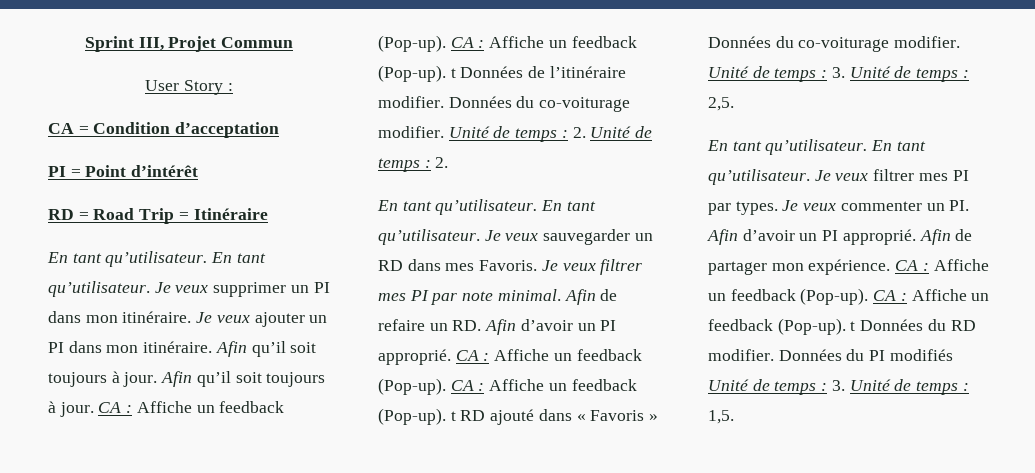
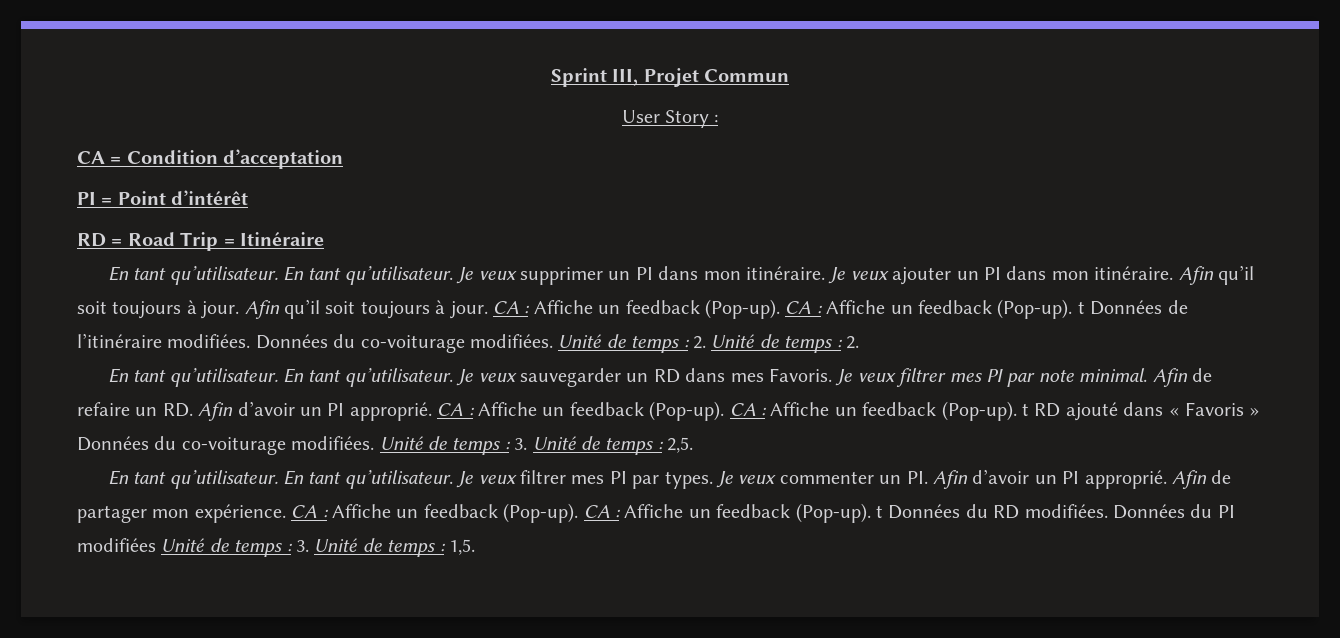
- CA : Affiche un feedback (Pop-up). t Données de l’itinéraire modifier. Données du co-voiturage modifier.
+ CA : Affiche un feedback (Pop-up). t Données de l’itinéraire modifiées. Données du co-voiturage modifiées.
- CA : Affiche un feedback (Pop-up). t RD ajouté dans « Favoris » Données du co-voiturage modifier.
+ CA : Affiche un feedback (Pop-up). t RD ajouté dans « Favoris » Données du co-voiturage modifiées.
- CA : Affiche un feedback (Pop-up). t Données du RD modifier.
+ CA : Affiche un feedback (Pop-up). t Données du RD modifiées.
- Données du PI modifiés Unité de temps : 3. Unité de temps : 1,5.
+ Données du PI modifiées Unité de temps : 3. Unité de temps : 1,5.

